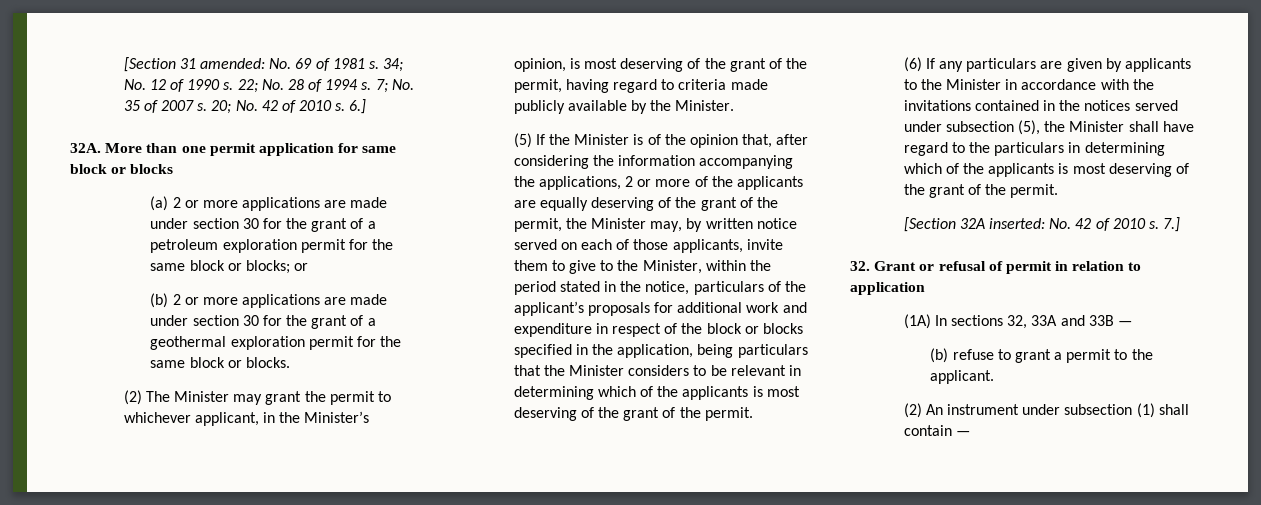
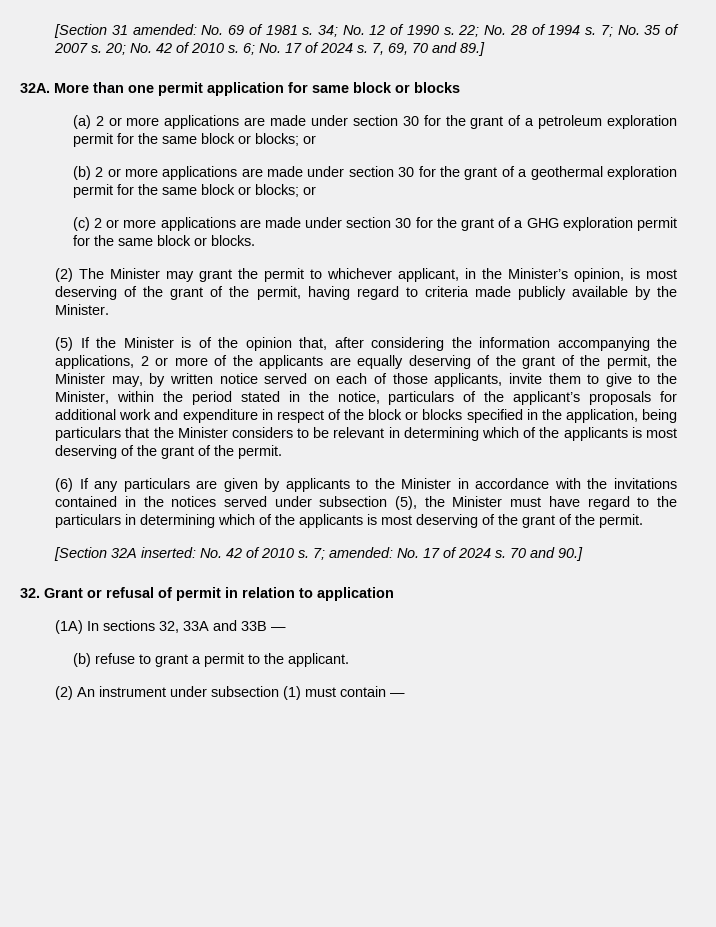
- 6.]
+ 6; No. 17 of 2024 s. 7, 69, 70 and 89.]
- (b) 2 or more applications are made under section 30 for the grant of a geothermal exploration permit for the same block or blocks.
+ (b) 2 or more applications are made under section 30 for the grant of a geothermal exploration permit for the same block or blocks; or
+ (c) 2 or more applications are made under section 30 for the grant of a GHG exploration permit for the same block or blocks.
- (6) If any particulars are given by applicants to the Minister in accordance with the invitations contained in the notices served under subsection (5), the Minister shall have regard to the particulars in determining which of the applicants is most deserving of the grant of the permit.
+ (6) If any particulars are given by applicants to the Minister in accordance with the invitations contained in the notices served under subsection (5), the Minister must have regard to the particulars in determining which of the applicants is most deserving of the grant of the permit.
- 7.]
+ 7; amended: No. 17 of 2024 s. 70 and 90.]
- (2) An instrument under subsection (1) shall contain —
+ (2) An instrument under subsection (1) must contain —

